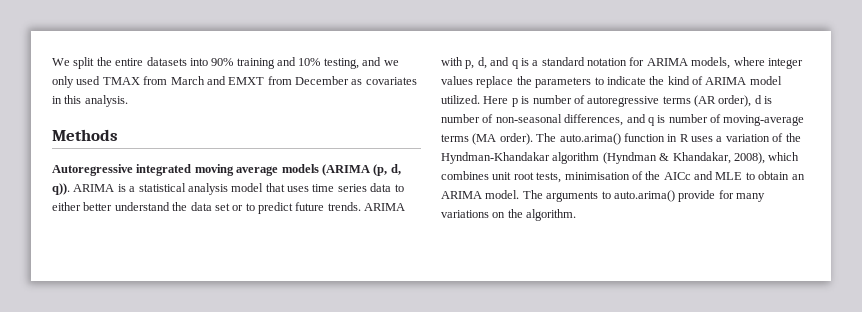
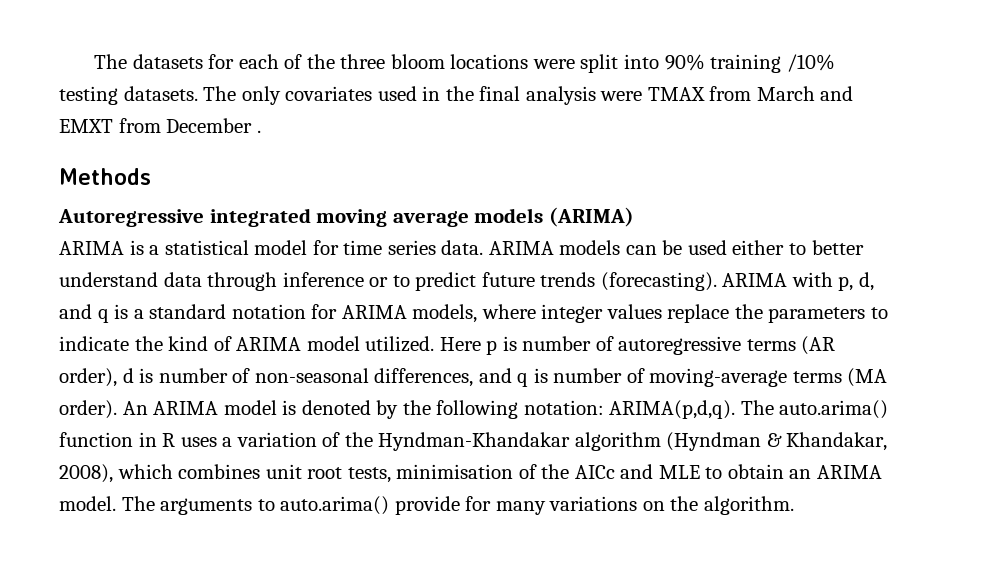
- We split the entire datasets into 90% training and 10% testing, and we only used TMAX from March and EMXT from December as covariates in this analysis.
+ The datasets for each of the three bloom locations were split into 90% training /10% testing datasets. The only covariates used in the final analysis were TMAX from March and EMXT from December .
- Autoregressive integrated moving average models (ARIMA (p, d, q)). ARIMA is a statistical analysis model that uses time series data to either better understand the data set or to predict future trends.
+ Autoregressive integrated moving average models (ARIMA)
+ ARIMA is a statistical model for time series data. ARIMA models can be used either to better understand data through inference or to predict future trends (forecasting).
+ An ARIMA model is denoted by the following notation: ARIMA(p,d,q).

